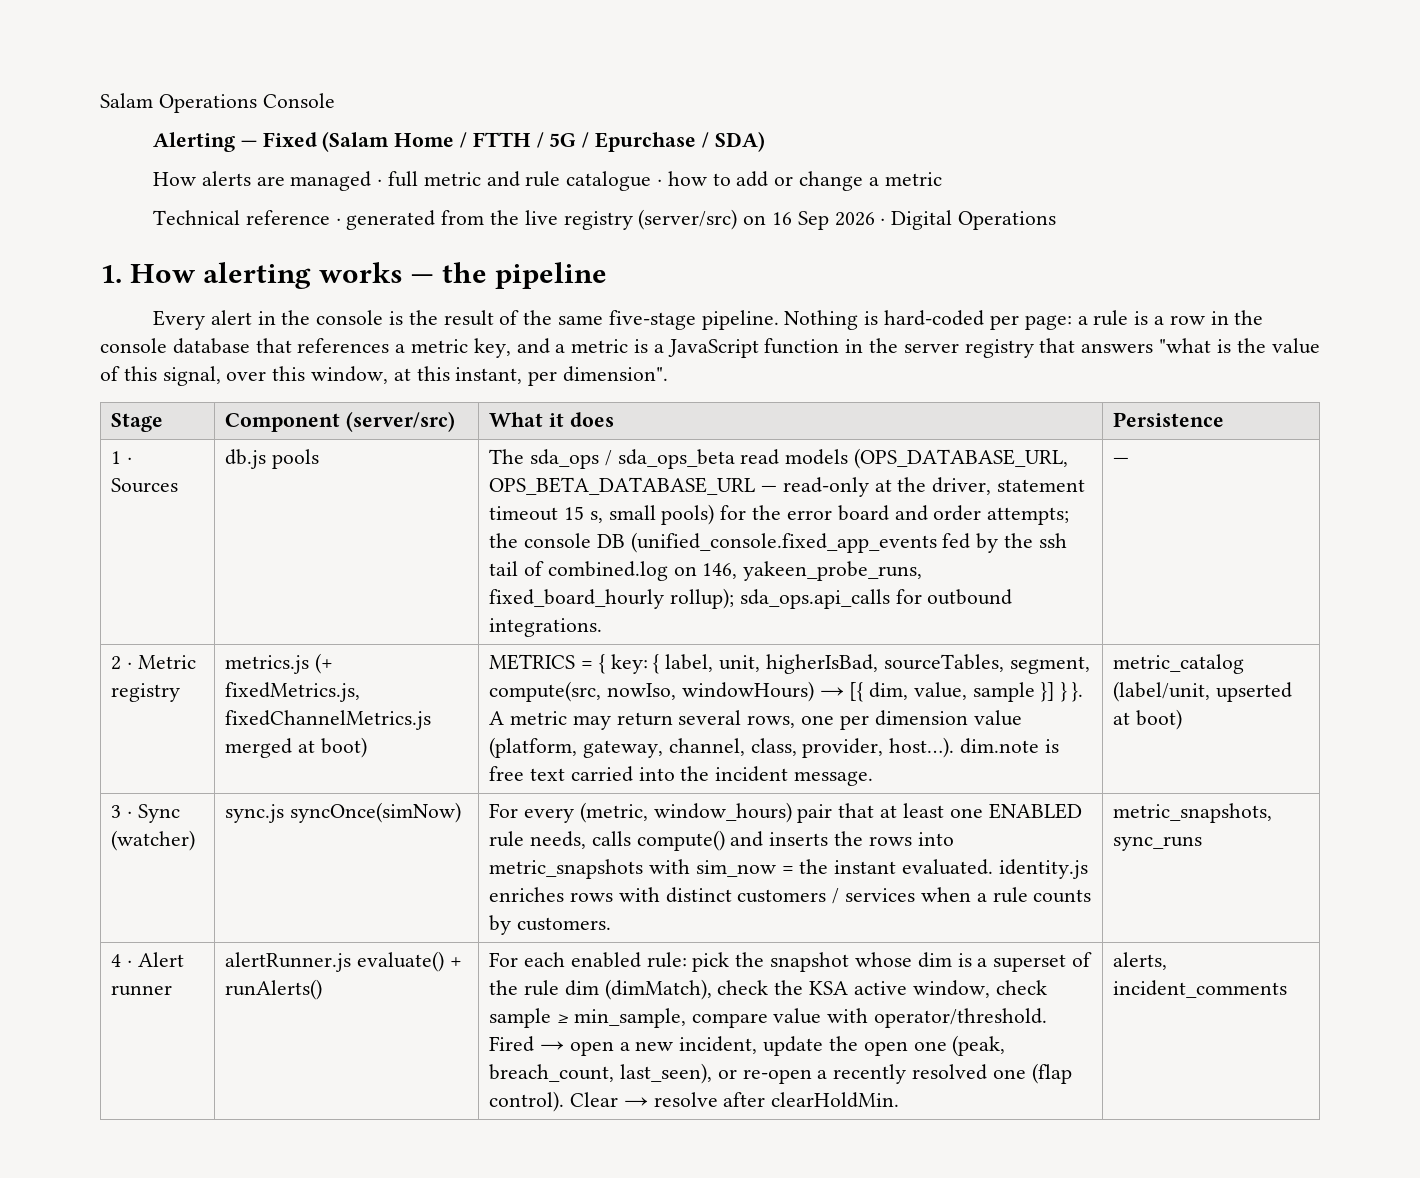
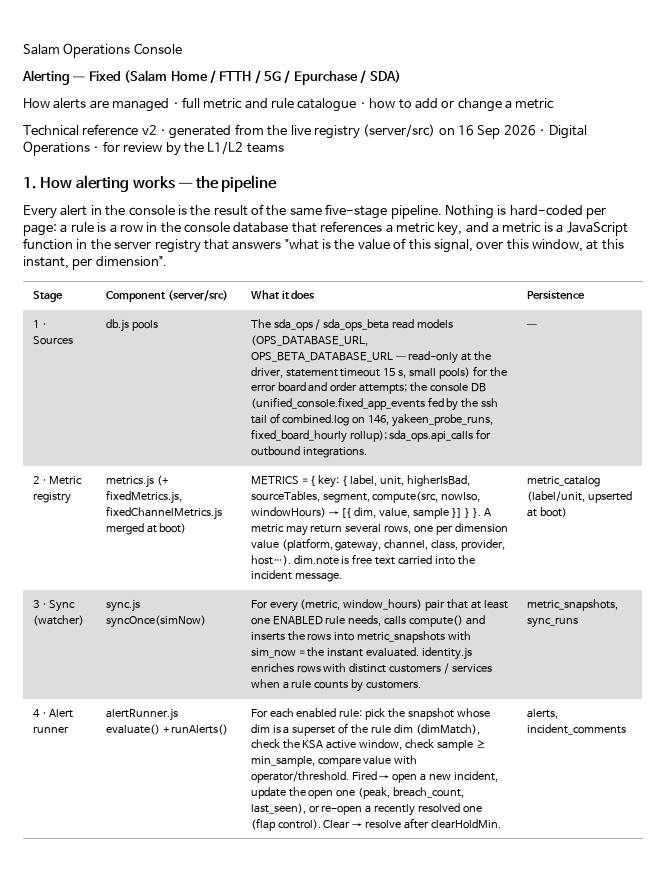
- Technical reference · generated from the live registry (server/src) on 16 Sep 2026 · Digital Operations
+ Technical reference v2 · generated from the live registry (server/src) on 16 Sep 2026 · Digital Operations · for review by the L1/L2 teams

